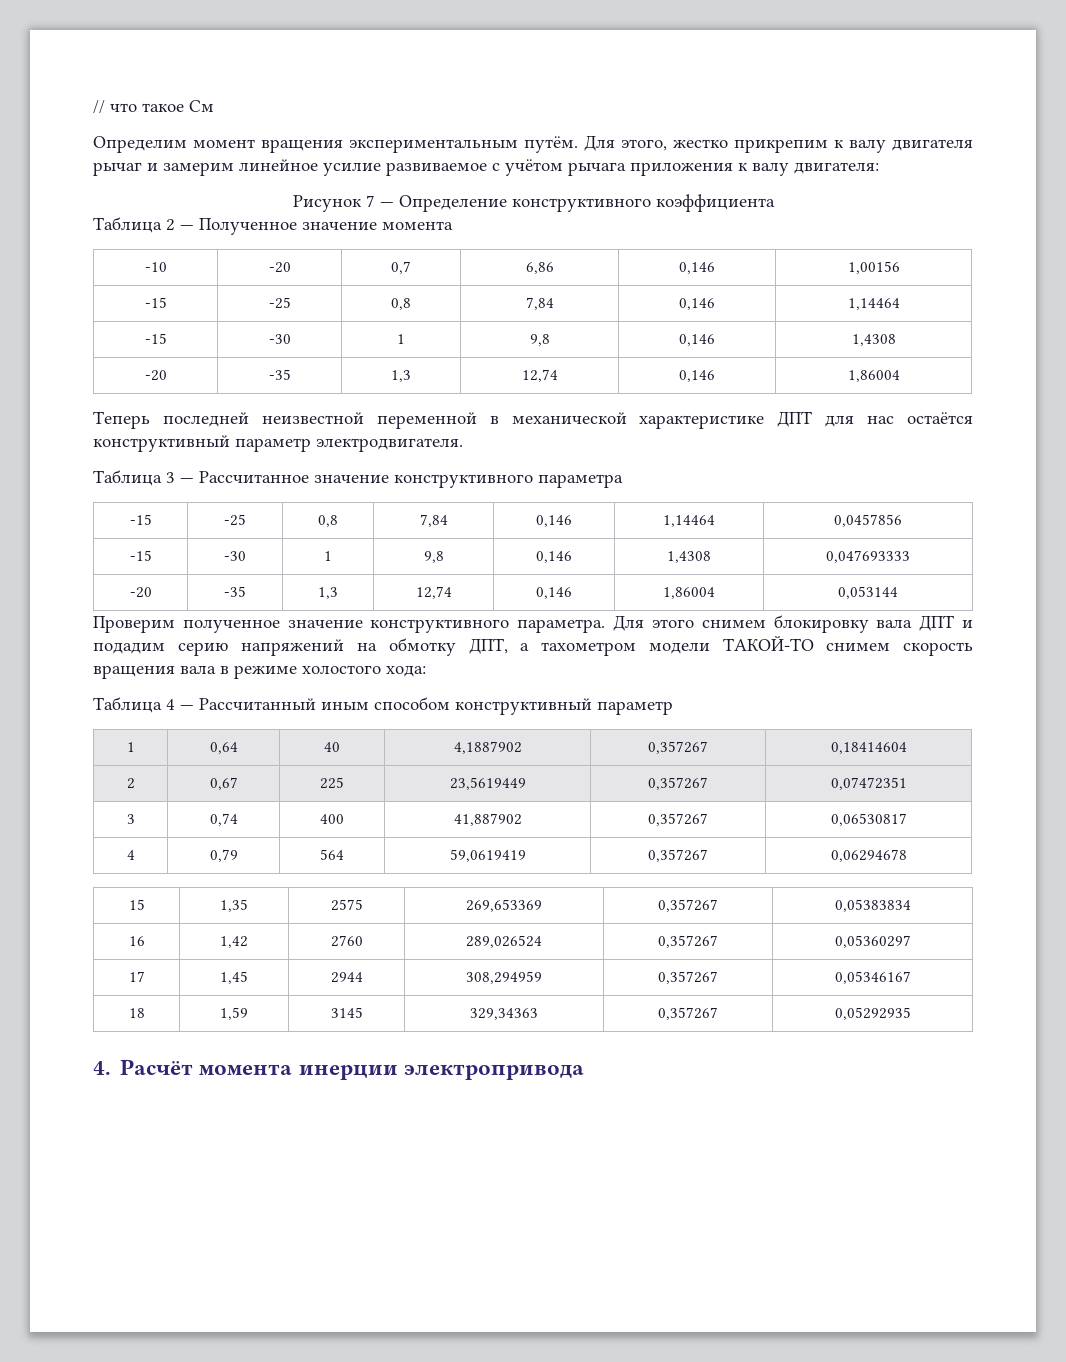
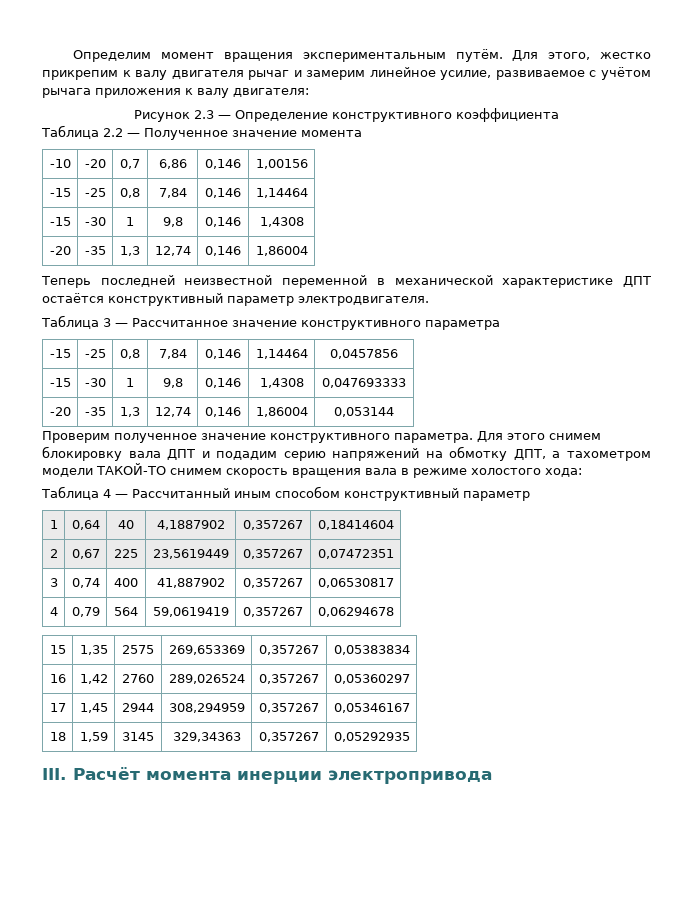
- // что такое См
- Для этого, жестко прикрепим к валу двигателя рычаг и замерим линейное усилие развиваемое с учётом рычага приложения к валу двигателя:
+ Для этого, жестко прикрепим к валу двигателя рычаг и замерим линейное усилие, развиваемое с учётом рычага приложения к валу двигателя:
- Рисунок 7 — Определение конструктивного коэффициента
+ Рисунок 2.3 — Определение конструктивного коэффициента
- Таблица 2 — Полученное значение момента
+ Таблица 2.2 — Полученное значение момента
- Теперь последней неизвестной переменной в механической характеристике ДПТ для нас остаётся конструктивный параметр электродвигателя.
+ Теперь последней неизвестной переменной в механической характеристике ДПТ остаётся конструктивный параметр электродвигателя.
- 4. Расчёт момента инерции электропривода
+ III. Расчёт момента инерции электропривода

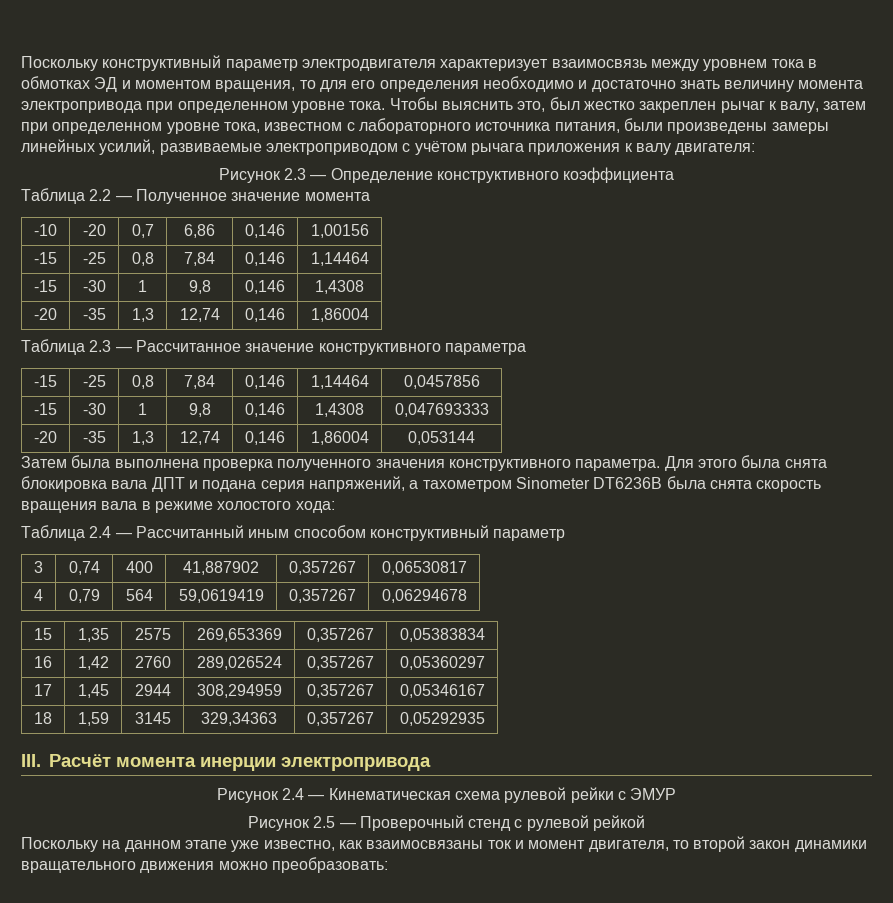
- Определим момент вращения экспериментальным путём. Для этого, жестко прикрепим к валу двигателя рычаг и замерим линейное усилие, развиваемое с учётом рычага приложения к валу двигателя:
+ Поскольку конструктивный параметр электродвигателя характеризует взаимосвязь между уровнем тока в обмотках ЭД и моментом вращения, то для его определения необходимо и достаточно знать величину момента электропривода при определенном уровне тока. Чтобы выяснить это, был жестко закреплен рычаг к валу, затем при определенном уровне тока, известном с лабораторного источника питания, были произведены замеры линейных усилий, развиваемые электроприводом с учётом рычага приложения к валу двигателя:
- Теперь последней неизвестной переменной в механической характеристике ДПТ остаётся конструктивный параметр электродвигателя.
- Таблица 3 — Рассчитанное значение конструктивного параметра
+ Таблица 2.3 — Рассчитанное значение конструктивного параметра
- Проверим полученное значение конструктивного параметра. Для этого снимем блокировку вала ДПТ и подадим серию напряжений на обмотку ДПТ, а тахометром модели ТАКОЙ-ТО снимем скорость вращения вала в режиме холостого хода:
+ Затем была выполнена проверка полученного значения конструктивного параметра. Для этого была снята блокировка вала ДПТ и подана серия напряжений, а тахометром Sinometer DT6236B была снята скорость вращения вала в режиме холостого хода:
- Таблица 4 — Рассчитанный иным способом конструктивный параметр
+ Таблица 2.4 — Рассчитанный иным способом конструктивный параметр
- 1 | 0,64 | 40 | 4,1887902 | 0,357267 | 0,18414604
- 2 | 0,67 | 225 | 23,5619449 | 0,357267 | 0,07472351
+ Рисунок 2.4 — Кинематическая схема рулевой рейки с ЭМУР
+ Рисунок 2.5 — Проверочный стенд с рулевой рейкой
+ Поскольку на данном этапе уже известно, как взаимосвязаны ток и момент двигателя, то второй закон динамики вращательного движения можно преобразовать:

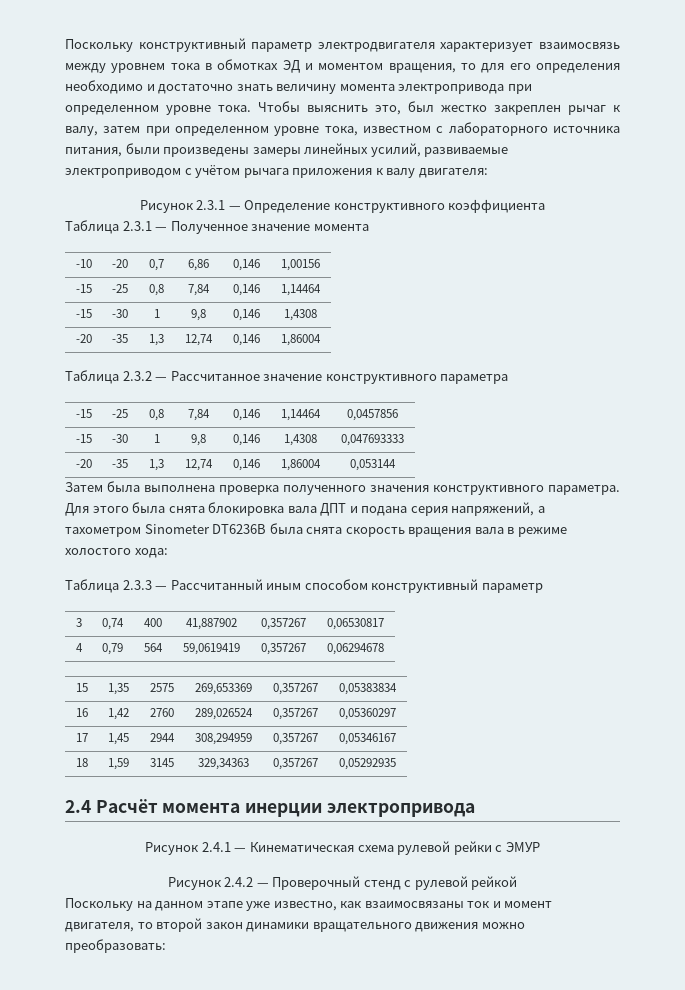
- Рисунок 2.3 — Определение конструктивного коэффициента
+ Рисунок 2.3.1 — Определение конструктивного коэффициента
- Таблица 2.2 — Полученное значение момента
+ Таблица 2.3.1 — Полученное значение момента
- Таблица 2.3 — Рассчитанное значение конструктивного параметра
+ Таблица 2.3.2 — Рассчитанное значение конструктивного параметра
- Таблица 2.4 — Рассчитанный иным способом конструктивный параметр
+ Таблица 2.3.3 — Рассчитанный иным способом конструктивный параметр
- III. Расчёт момента инерции электропривода
+ 2.4 Расчёт момента инерции электропривода
- Рисунок 2.4 — Кинематическая схема рулевой рейки с ЭМУР
+ Рисунок 2.4.1 — Кинематическая схема рулевой рейки с ЭМУР
- Рисунок 2.5 — Проверочный стенд с рулевой рейкой
+ Рисунок 2.4.2 — Проверочный стенд с рулевой рейкой

